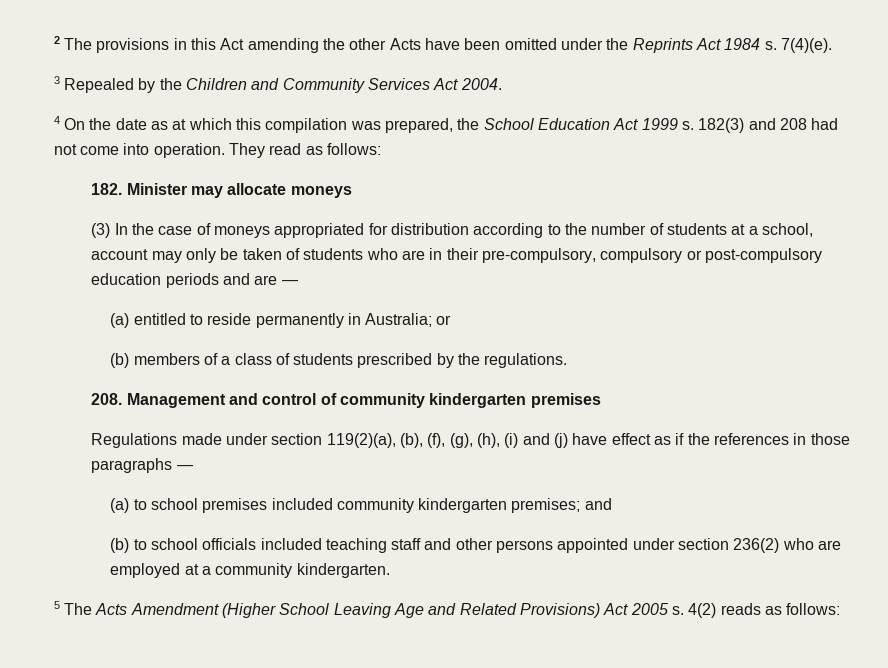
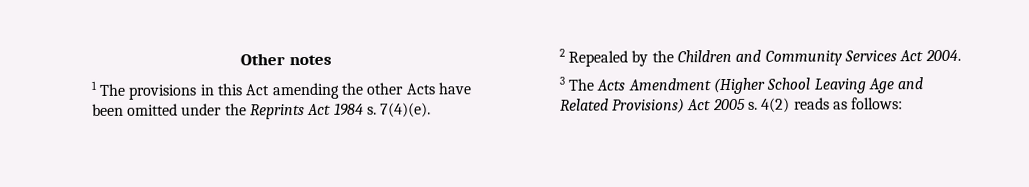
- 2 The provisions in this Act amending the other Acts have been omitted under the Reprints Act 1984 s.
+ Other notes
+ 1 The provisions in this Act amending the other Acts have been omitted under the Reprints Act 1984 s.
- 3 Repealed by the Children and Community Services Act 2004.
+ 2 Repealed by the Children and Community Services Act 2004.
- 4 On the date as at which this compilation was prepared, the School Education Act 1999 s. 182(3) and 208 had not come into operation. They read as follows:
- 182. Minister may allocate moneys
- (3) In the case of moneys appropriated for distribution according to the number of students at a school, account may only be taken of students who are in their pre-compulsory, compulsory or post-compulsory education periods and are —
- (a) entitled to reside permanently in Australia; or
- (b) members of a class of students prescribed by the regulations.
- 208. Management and control of community kindergarten premises
- Regulations made under section 119(2)(a), (b), (f), (g), (h), (i) and (j) have effect as if the references in those paragraphs —
- (a) to school premises included community kindergarten premises; and
- (b) to school officials included teaching staff and other persons appointed under section 236(2) who are employed at a community kindergarten.
- 5 The Acts Amendment (Higher School Leaving Age and Related Provisions) Act 2005 s.
+ 3 The Acts Amendment (Higher School Leaving Age and Related Provisions) Act 2005 s.

